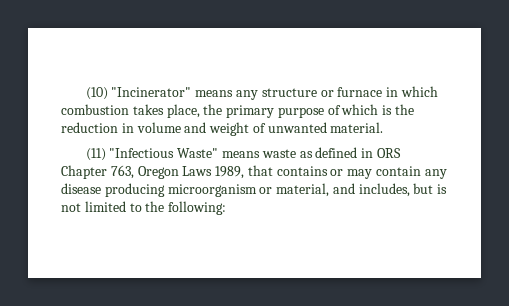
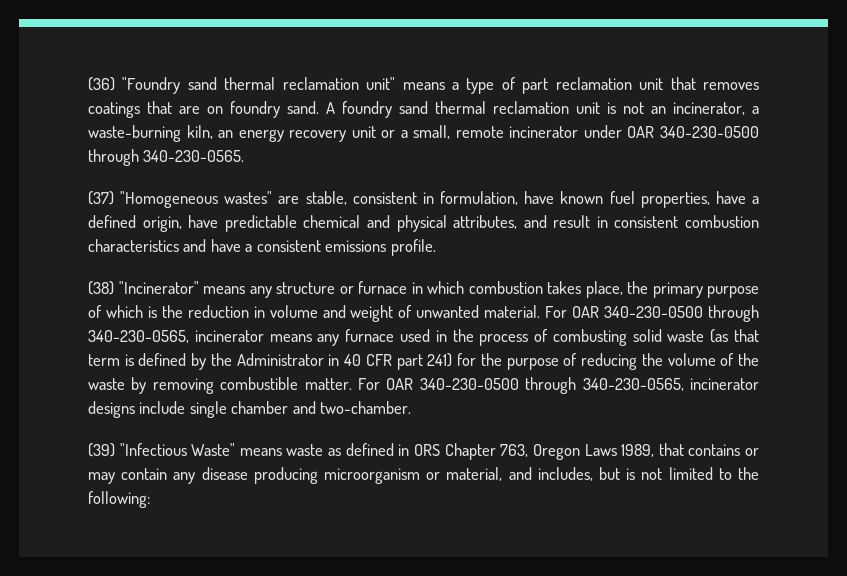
- (10) "Incinerator" means any structure or furnace in which combustion takes place, the primary purpose of which is the reduction in volume and weight of unwanted material.
- (11) "Infectious Waste" means waste as defined in ORS Chapter 763, Oregon Laws 1989, that contains or may contain any disease producing microorganism or material, and includes, but is not limited to the following:
+ (36) "Foundry sand thermal reclamation unit" means a type of part reclamation unit that removes coatings that are on foundry sand. A foundry sand thermal reclamation unit is not an incinerator, a waste-burning kiln, an energy recovery unit or a small, remote incinerator under OAR 340-230-0500 through 340-230-0565.
+ (37) "Homogeneous wastes" are stable, consistent in formulation, have known fuel properties, have a defined origin, have predictable chemical and physical attributes, and result in consistent combustion characteristics and have a consistent emissions profile.
+ (38) "Incinerator" means any structure or furnace in which combustion takes place, the primary purpose of which is the reduction in volume and weight of unwanted material. For OAR 340-230-0500 through 340-230-0565, incinerator means any furnace used in the process of combusting solid waste (as that term is defined by the Administrator in 40 CFR part 241) for the purpose of reducing the volume of the waste by removing combustible matter. For OAR 340-230-0500 through 340-230-0565, incinerator designs include single chamber and two-chamber.
+ (39) "Infectious Waste" means waste as defined in ORS Chapter 763, Oregon Laws 1989, that contains or may contain any disease producing microorganism or material, and includes, but is not limited to the following:

